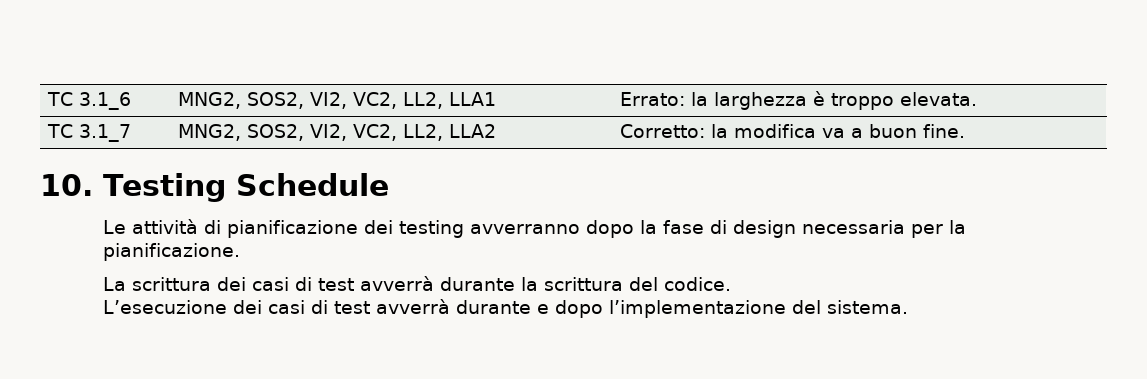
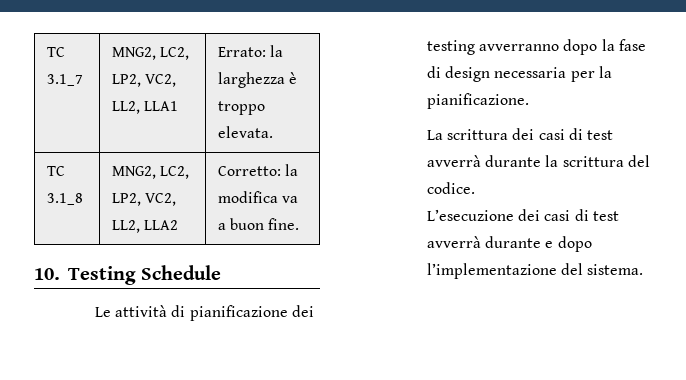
- TC 3.1_6 | MNG2, SOS2, VI2, VC2, LL2, LLA1 | Errato: la larghezza è troppo elevata.
+ TC 3.1_7 | MNG2, LC2, LP2, VC2, LL2, LLA1 | Errato: la larghezza è troppo elevata.
- TC 3.1_7 | MNG2, SOS2, VI2, VC2, LL2, LLA2 | Corretto: la modifica va a buon fine.
+ TC 3.1_8 | MNG2, LC2, LP2, VC2, LL2, LLA2 | Corretto: la modifica va a buon fine.

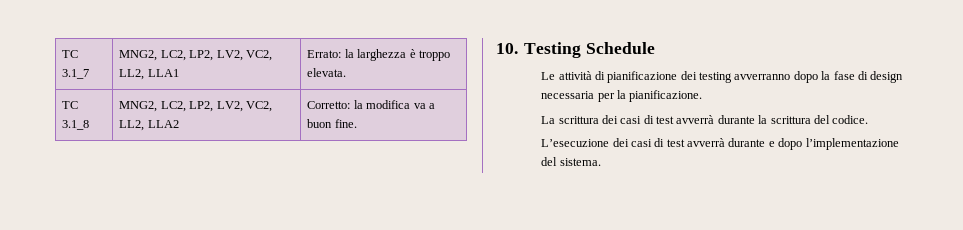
- TC 3.1_7 | MNG2, LC2, LP2, VC2, LL2, LLA1 | Errato: la larghezza è troppo elevata.
+ TC 3.1_7 | MNG2, LC2, LP2, LV2, VC2, LL2, LLA1 | Errato: la larghezza è troppo elevata.
- TC 3.1_8 | MNG2, LC2, LP2, VC2, LL2, LLA2 | Corretto: la modifica va a buon fine.
+ TC 3.1_8 | MNG2, LC2, LP2, LV2, VC2, LL2, LLA2 | Corretto: la modifica va a buon fine.

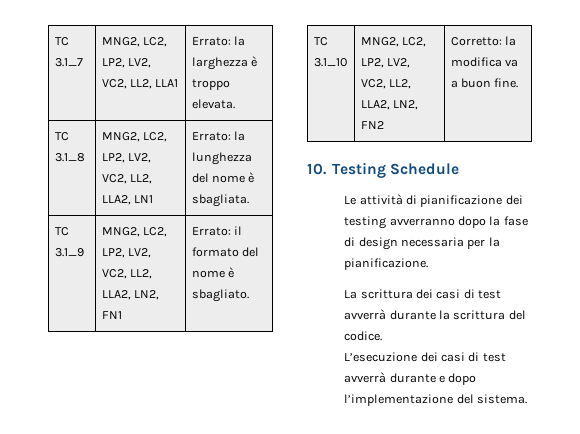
- TC 3.1_8 | MNG2, LC2, LP2, LV2, VC2, LL2, LLA2 | Corretto: la modifica va a buon fine.
+ TC 3.1_8 | MNG2, LC2, LP2, LV2, VC2, LL2, LLA2, LN1 | Errato: la lunghezza del nome è sbagliata.
+ TC 3.1_9 | MNG2, LC2, LP2, LV2, VC2, LL2, LLA2, LN2, FN1 | Errato: il formato del nome è sbagliato.
+ TC 3.1_10 | MNG2, LC2, LP2, LV2, VC2, LL2, LLA2, LN2, FN2 | Corretto: la modifica va a buon fine.

